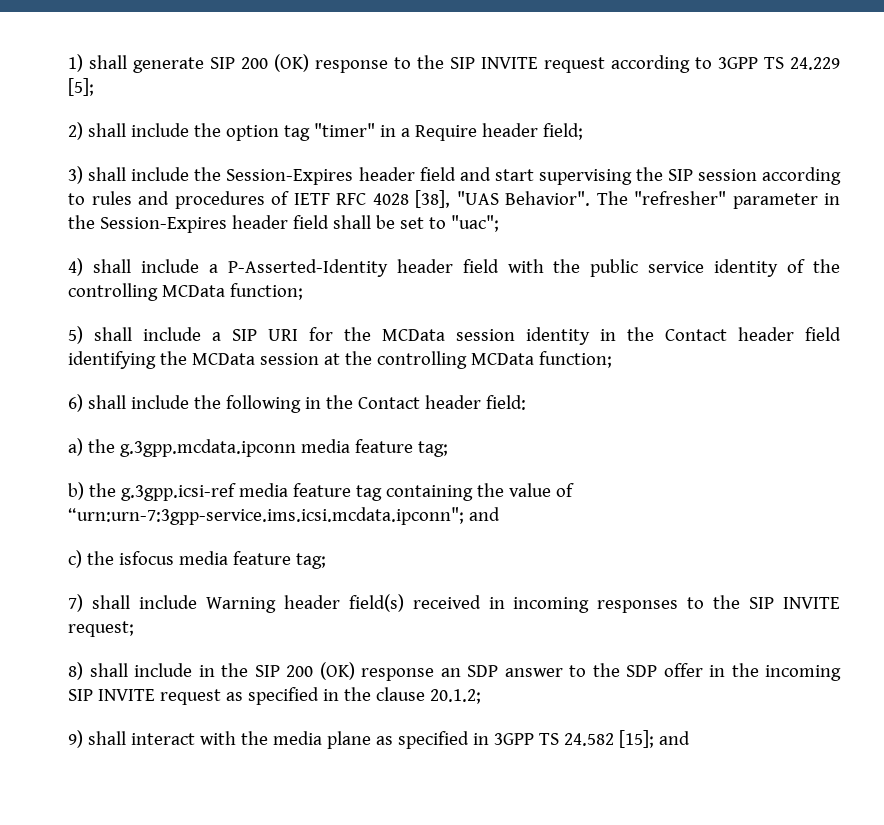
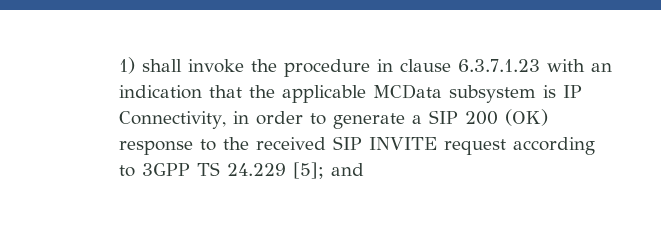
- 1) shall generate SIP 200 (OK) response to the SIP INVITE request according to 3GPP TS 24.229 [5];
- 2) shall include the option tag "timer" in a Require header field;
- 3) shall include the Session-Expires header field and start supervising the SIP session according to rules and procedures of IETF RFC 4028 [38], "UAS Behavior". The "refresher" parameter in the Session-Expires header field shall be set to "uac";
- 4) shall include a P-Asserted-Identity header field with the public service identity of the controlling MCData function;
- 5) shall include a SIP URI for the MCData session identity in the Contact header field identifying the MCData session at the controlling MCData function;
- 6) shall include the following in the Contact header field:
- a) the g.3gpp.mcdata.ipconn media feature tag;
- b) the g.3gpp.icsi-ref media feature tag containing the value of “urn:urn-7:3gpp-service.ims.icsi.mcdata.ipconn"; and
- c) the isfocus media feature tag;
- 7) shall include Warning header field(s) received in incoming responses to the SIP INVITE request;
- 8) shall include in the SIP 200 (OK) response an SDP answer to the SDP offer in the incoming SIP INVITE request as specified in the clause 20.1.2;
- 9) shall interact with the media plane as specified in 3GPP TS 24.582 [15]; and
+ 1) shall invoke the procedure in clause 6.3.7.1.23 with an indication that the applicable MCData subsystem is IP Connectivity, in order to generate a SIP 200 (OK) response to the received SIP INVITE request according to 3GPP TS 24.229 [5]; and

